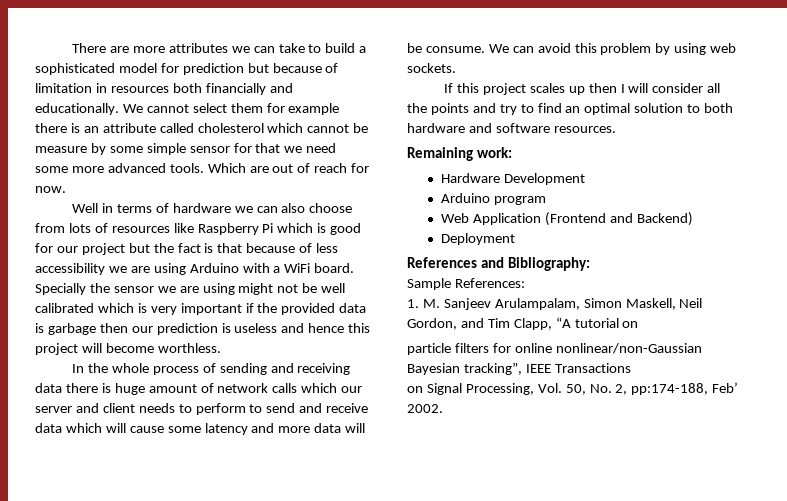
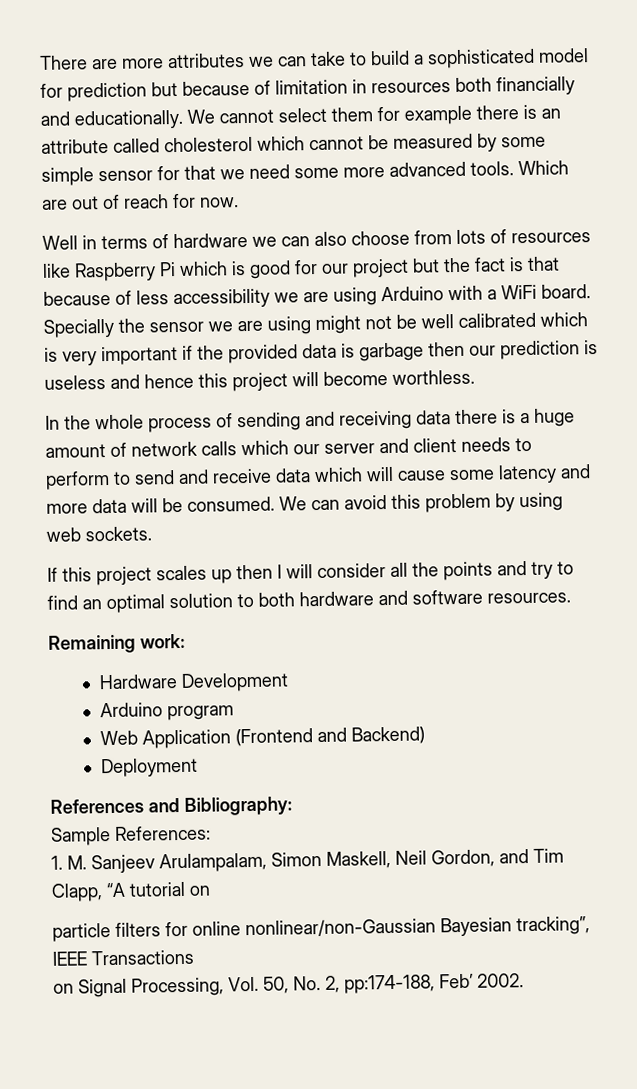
- We cannot select them for example there is an attribute called cholesterol which cannot be measure by some simple sensor for that we need some more advanced tools.
+ We cannot select them for example there is an attribute called cholesterol which cannot be measured by some simple sensor for that we need some more advanced tools.
- In the whole process of sending and receiving data there is huge amount of network calls which our server and client needs to perform to send and receive data which will cause some latency and more data will be consume.
+ In the whole process of sending and receiving data there is a huge amount of network calls which our server and client needs to perform to send and receive data which will cause some latency and more data will be consumed.

